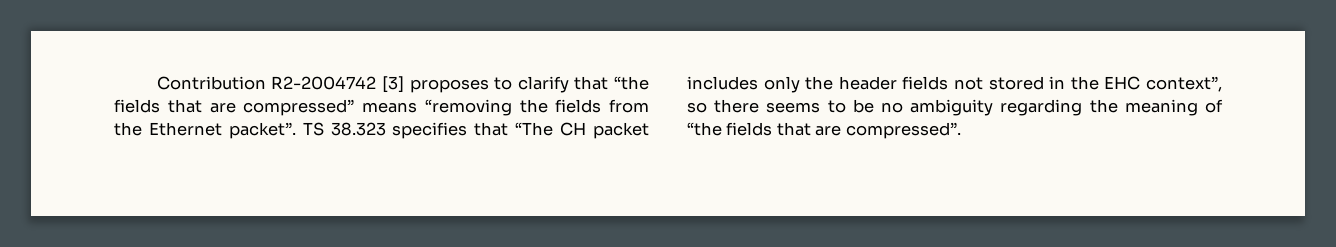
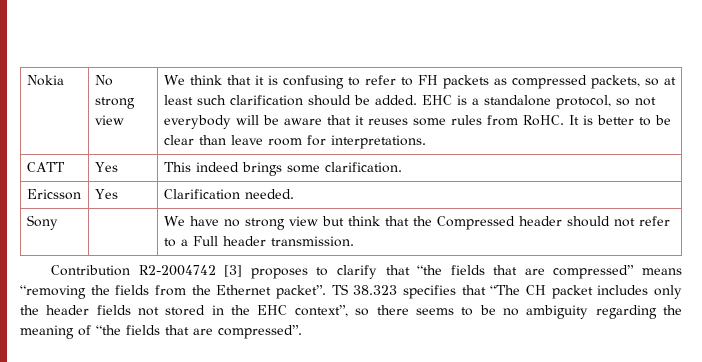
+ Nokia | No strong view | We think that it is confusing to refer to FH packets as compressed packets, so at least such clarification should be added. EHC is a standalone protocol, so not everybody will be aware that it reuses some rules from RoHC. It is better to be clear than leave room for interpretations.
+ CATT | Yes | This indeed brings some clarification.
+ Ericsson | Yes | Clarification needed.
+ Sony | | We have no strong view but think that the Compressed header should not refer to a Full header transmission.

